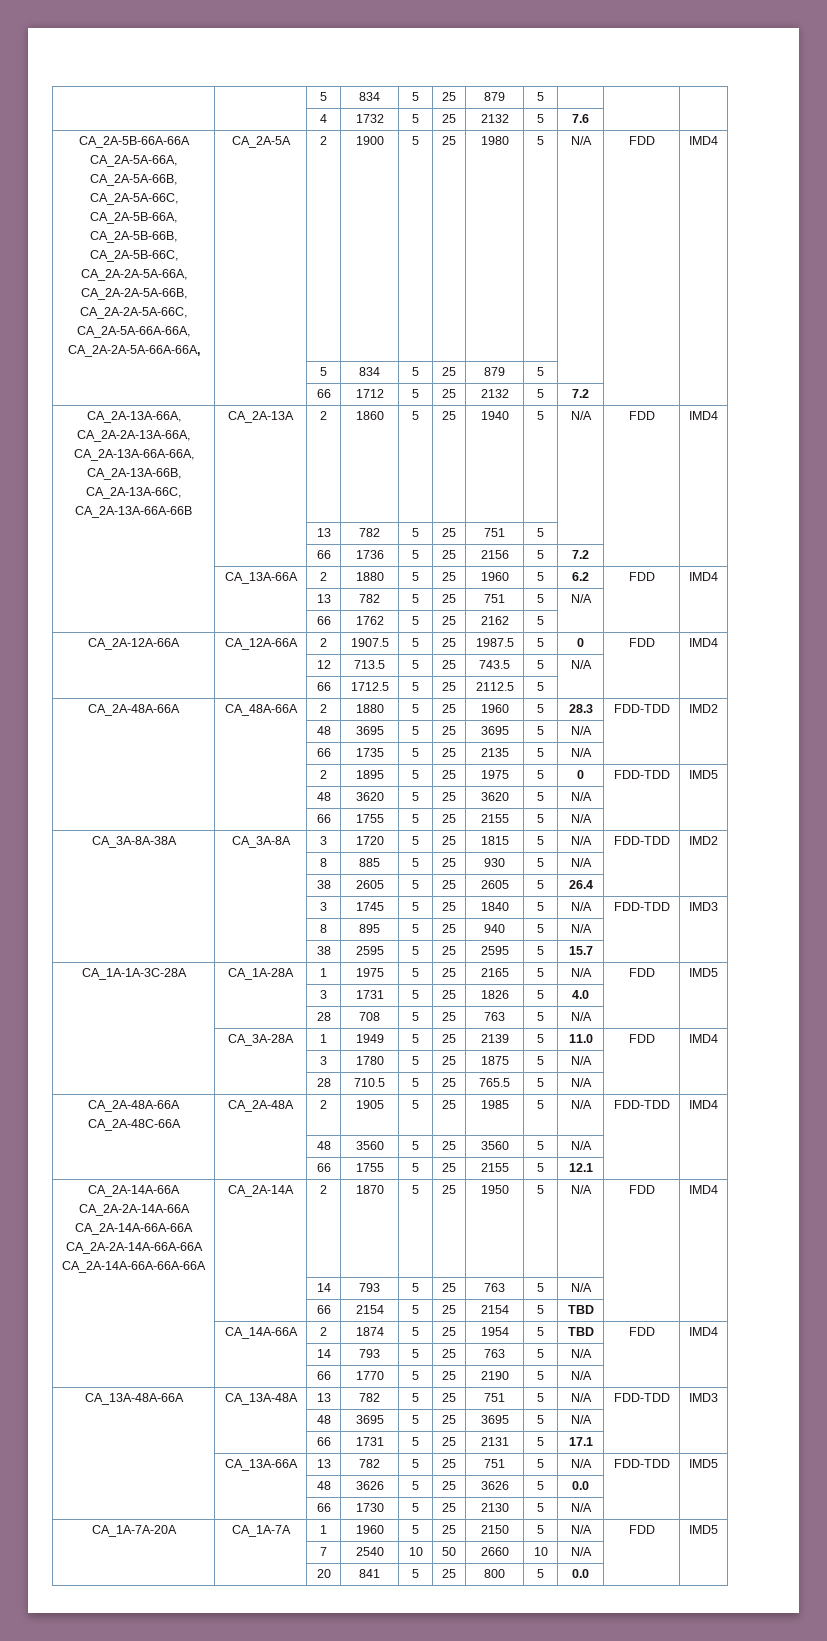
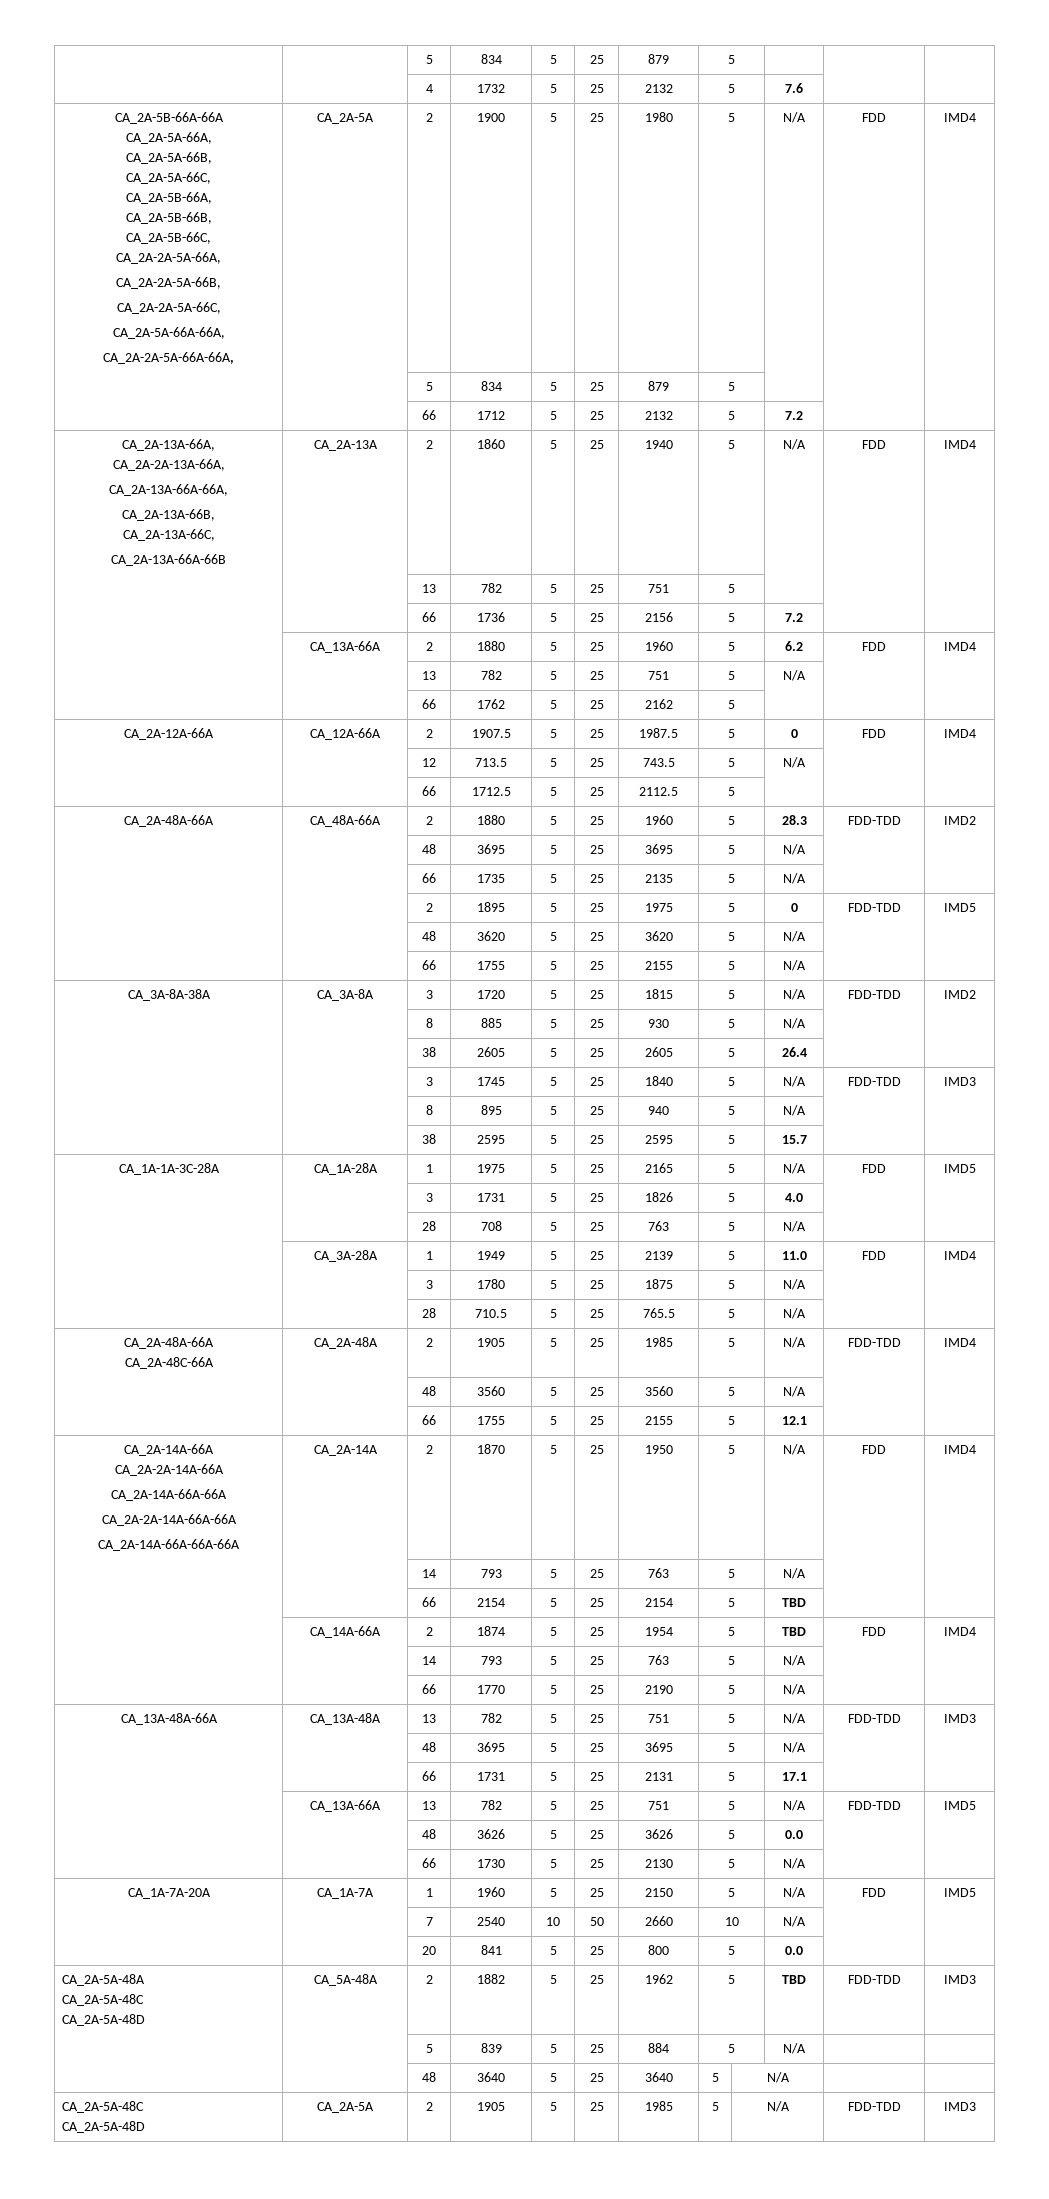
+ CA_2A-5A-48A
+ CA_2A-5A-48C
+ CA_2A-5A-48D | CA_5A-48A | 2 | 1882 | 5 | 25 | 1962 | 5 | TBD | FDD-TDD | IMD3
+ | | 5 | 839 | 5 | 25 | 884 | 5 | N/A | |
+ | | 48 | 3640 | 5 | 25 | 3640 | 5 | N/A | |
+ CA_2A-5A-48C
+ CA_2A-5A-48D | CA_2A-5A | 2 | 1905 | 5 | 25 | 1985 | 5 | N/A | FDD-TDD | IMD3

